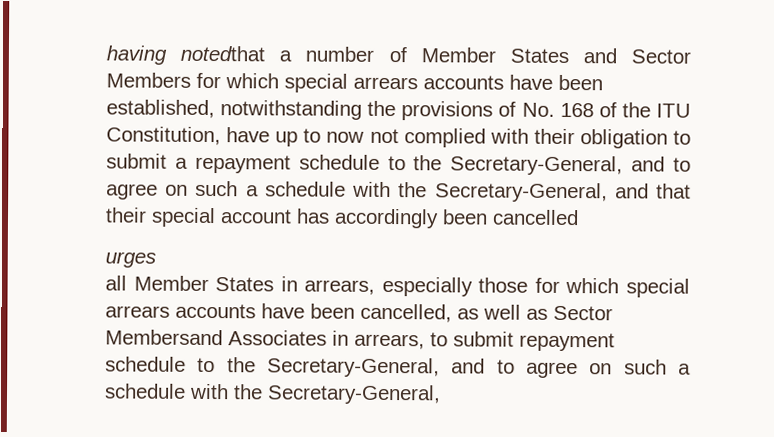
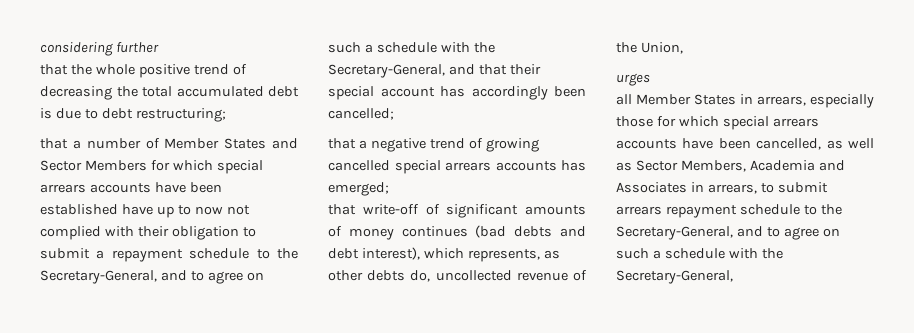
- having notedthat a number of Member States and Sector Members for which special arrears accounts have been established, notwithstanding the provisions of No. 168 of the ITU Constitution, have up to now not complied with their obligation to submit a repayment schedule to the Secretary-General, and to agree on such a schedule with the Secretary-General, and that their special account has accordingly been cancelled
+ considering further
+ that the whole positive trend of decreasing the total accumulated debt is due to debt restructuring;
+ that a number of Member States and Sector Members for which special arrears accounts have been established have up to now not complied with their obligation to submit a repayment schedule to the Secretary-General, and to agree on such a schedule with the Secretary-General, and that their special account has accordingly been cancelled;
+ that a negative trend of growing cancelled special arrears accounts has emerged;
+ that write-off of significant amounts of money continues (bad debts and debt interest), which represents, as other debts do, uncollected revenue of the Union,
- all Member States in arrears, especially those for which special arrears accounts have been cancelled, as well as Sector Membersand Associates in arrears, to submit repayment schedule to the Secretary-General, and to agree on such a schedule with the Secretary-General,
+ all Member States in arrears, especially those for which special arrears accounts have been cancelled, as well as Sector Members, Academia and Associates in arrears, to submit arrears repayment schedule to the Secretary-General, and to agree on such a schedule with the Secretary-General,

